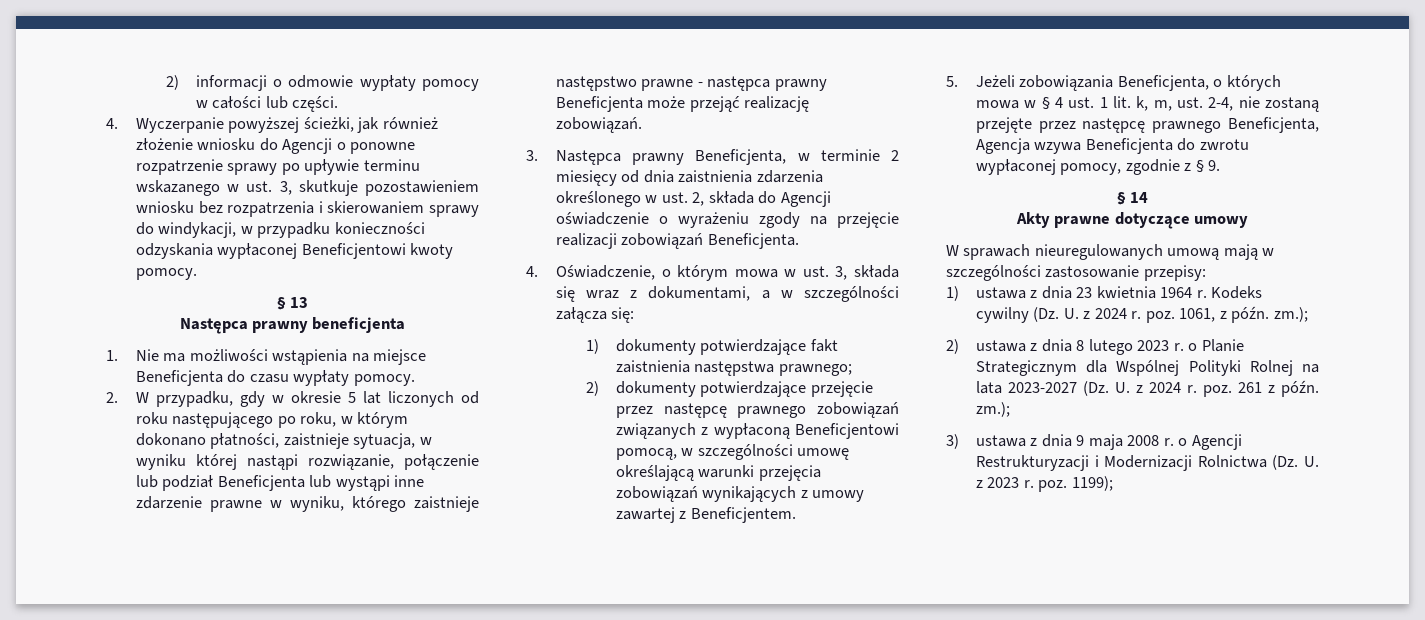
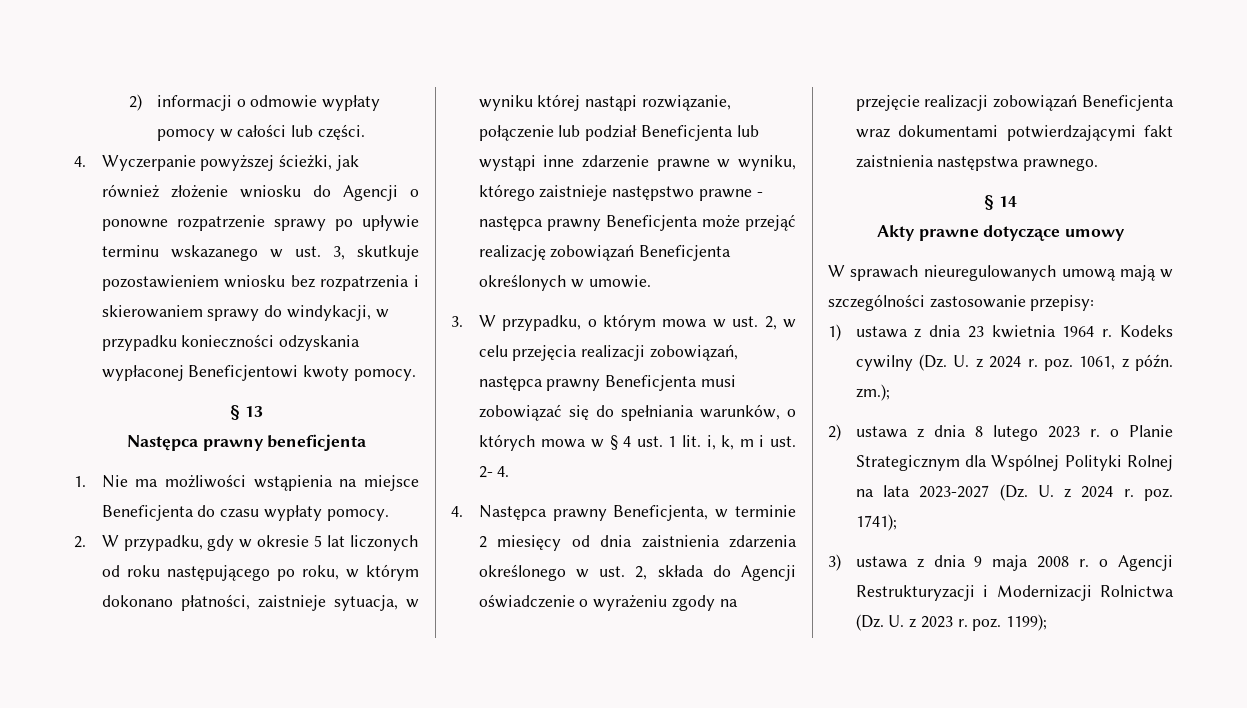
- 2. W przypadku, gdy w okresie 5 lat liczonych od roku następującego po roku, w którym dokonano płatności, zaistnieje sytuacja, w wyniku której nastąpi rozwiązanie, połączenie lub podział Beneficjenta lub wystąpi inne zdarzenie prawne w wyniku, którego zaistnieje następstwo prawne - następca prawny Beneficjenta może przejąć realizację zobowiązań.
- 3. Następca prawny Beneficjenta, w terminie 2 miesięcy od dnia zaistnienia zdarzenia określonego w ust. 2, składa do Agencji oświadczenie o wyrażeniu zgody na przejęcie realizacji zobowiązań Beneficjenta.
- 4. Oświadczenie, o którym mowa w ust. 3, składa się wraz z dokumentami, a w szczególności załącza się:
- 1) dokumenty potwierdzające fakt zaistnienia następstwa prawnego;
- 2) dokumenty potwierdzające przejęcie przez następcę prawnego zobowiązań związanych z wypłaconą Beneficjentowi pomocą, w szczególności umowę określającą warunki przejęcia zobowiązań wynikających z umowy zawartej z Beneficjentem.
- 5. Jeżeli zobowiązania Beneficjenta, o których mowa w § 4 ust. 1 lit. k, m, ust. 2-4, nie zostaną przejęte przez następcę prawnego Beneficjenta, Agencja wzywa Beneficjenta do zwrotu wypłaconej pomocy, zgodnie z § 9.
+ 2. W przypadku, gdy w okresie 5 lat liczonych od roku następującego po roku, w którym dokonano płatności, zaistnieje sytuacja, w wyniku której nastąpi rozwiązanie, połączenie lub podział Beneficjenta lub wystąpi inne zdarzenie prawne w wyniku, którego zaistnieje następstwo prawne - następca prawny Beneficjenta może przejąć realizację zobowiązań Beneficjenta określonych w umowie.
+ 3. W przypadku, o którym mowa w ust. 2, w celu przejęcia realizacji zobowiązań, następca prawny Beneficjenta musi zobowiązać się do spełniania warunków, o których mowa w § 4 ust. 1 lit. i, k, m i ust. 2- 4.
+ 4. Następca prawny Beneficjenta, w terminie 2 miesięcy od dnia zaistnienia zdarzenia określonego w ust. 2, składa do Agencji oświadczenie o wyrażeniu zgody na przejęcie realizacji zobowiązań Beneficjenta wraz dokumentami potwierdzającymi fakt zaistnienia następstwa prawnego.
- 2) ustawa z dnia 8 lutego 2023 r. o Planie Strategicznym dla Wspólnej Polityki Rolnej na lata 2023-2027 (Dz. U. z 2024 r. poz. 261 z późn. zm.);
+ 2) ustawa z dnia 8 lutego 2023 r. o Planie Strategicznym dla Wspólnej Polityki Rolnej na lata 2023-2027 (Dz. U. z 2024 r. poz. 1741);

